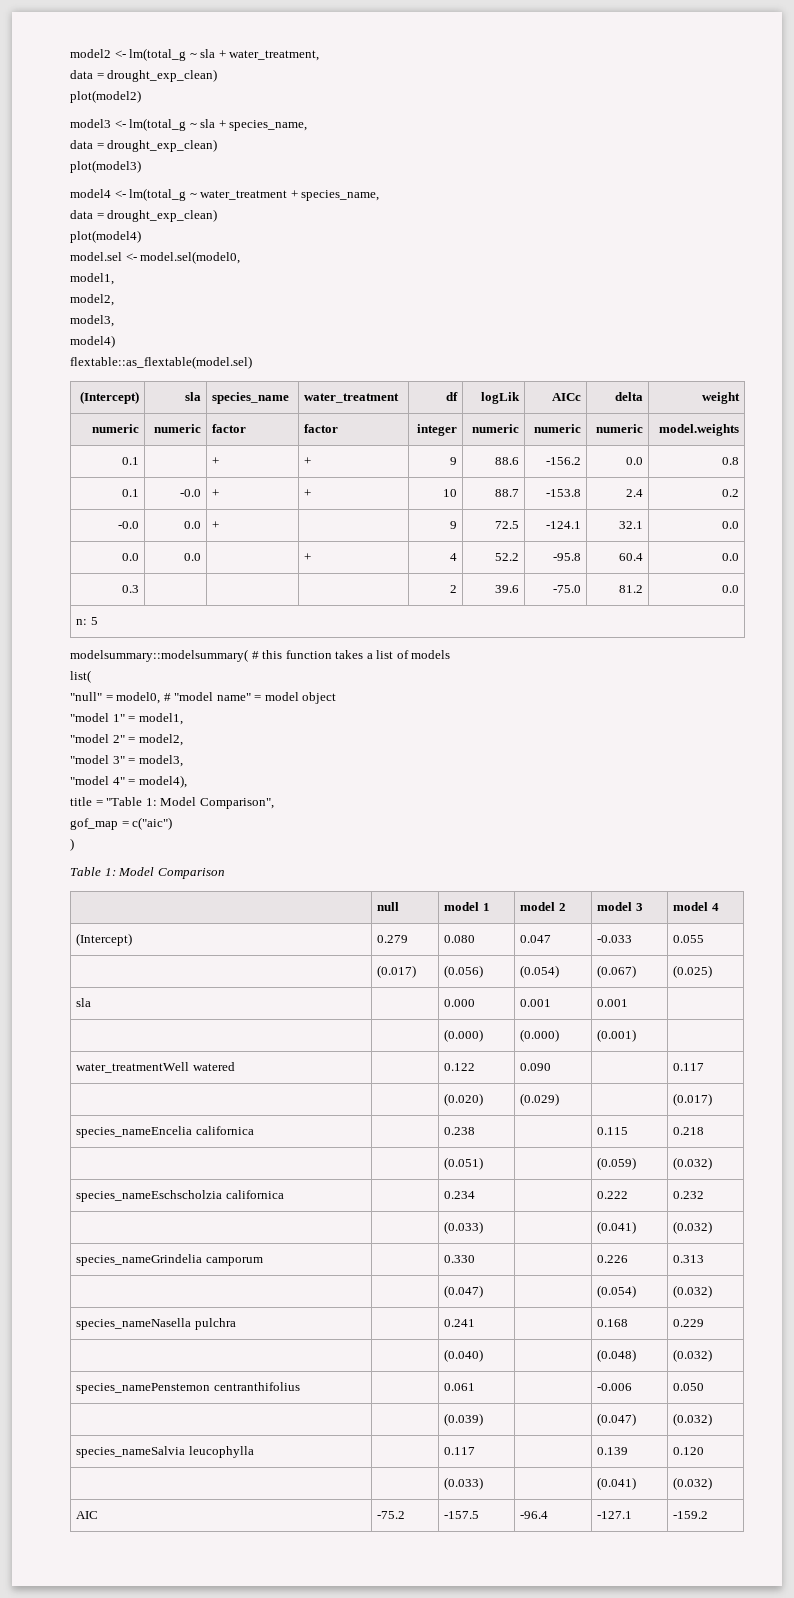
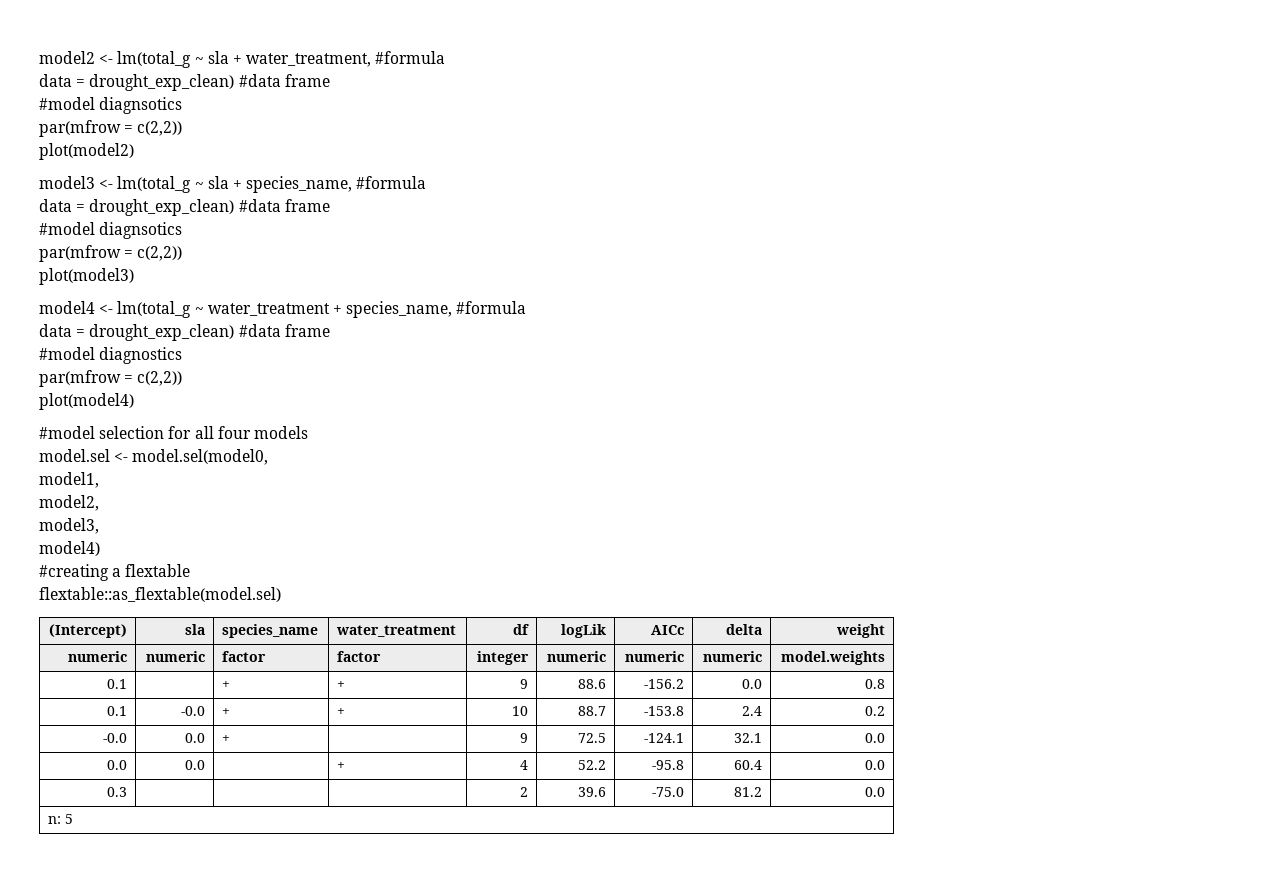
- model2 <- lm(total_g ~ sla + water_treatment,
- data = drought_exp_clean)
+ model2 <- lm(total_g ~ sla + water_treatment, #formula
+ data = drought_exp_clean) #data frame
+ #model diagnsotics
+ par(mfrow = c(2,2))
- model3 <- lm(total_g ~ sla + species_name,
- data = drought_exp_clean)
+ model3 <- lm(total_g ~ sla + species_name, #formula
+ data = drought_exp_clean) #data frame
+ #model diagnsotics
+ par(mfrow = c(2,2))
- model4 <- lm(total_g ~ water_treatment + species_name,
- data = drought_exp_clean)
+ model4 <- lm(total_g ~ water_treatment + species_name, #formula
+ data = drought_exp_clean) #data frame
+ #model diagnostics
+ par(mfrow = c(2,2))
  plot(model4)
+ #model selection for all four models
+ #creating a flextable
- modelsummary::modelsummary( # this function takes a list of models
- list(
- "null" = model0, # "model name" = model object
- "model 1" = model1,
- "model 2" = model2,
- "model 3" = model3,
- "model 4" = model4),
- title = "Table 1: Model Comparison",
- gof_map = c("aic")
- )
- Table 1: Model Comparison
- | null | model 1 | model 2 | model 3 | model 4
- (Intercept) | 0.279 | 0.080 | 0.047 | -0.033 | 0.055
- | (0.017) | (0.056) | (0.054) | (0.067) | (0.025)
- sla | | 0.000 | 0.001 | 0.001 |
- | | (0.000) | (0.000) | (0.001) |
- water_treatmentWell watered | | 0.122 | 0.090 | | 0.117
- | | (0.020) | (0.029) | | (0.017)
- species_nameEncelia californica | | 0.238 | | 0.115 | 0.218
- | | (0.051) | | (0.059) | (0.032)
- species_nameEschscholzia californica | | 0.234 | | 0.222 | 0.232
- | | (0.033) | | (0.041) | (0.032)
- species_nameGrindelia camporum | | 0.330 | | 0.226 | 0.313
- | | (0.047) | | (0.054) | (0.032)
- species_nameNasella pulchra | | 0.241 | | 0.168 | 0.229
- | | (0.040) | | (0.048) | (0.032)
- species_namePenstemon centranthifolius | | 0.061 | | -0.006 | 0.050
- | | (0.039) | | (0.047) | (0.032)
- species_nameSalvia leucophylla | | 0.117 | | 0.139 | 0.120
- | | (0.033) | | (0.041) | (0.032)
- AIC | -75.2 | -157.5 | -96.4 | -127.1 | -159.2

